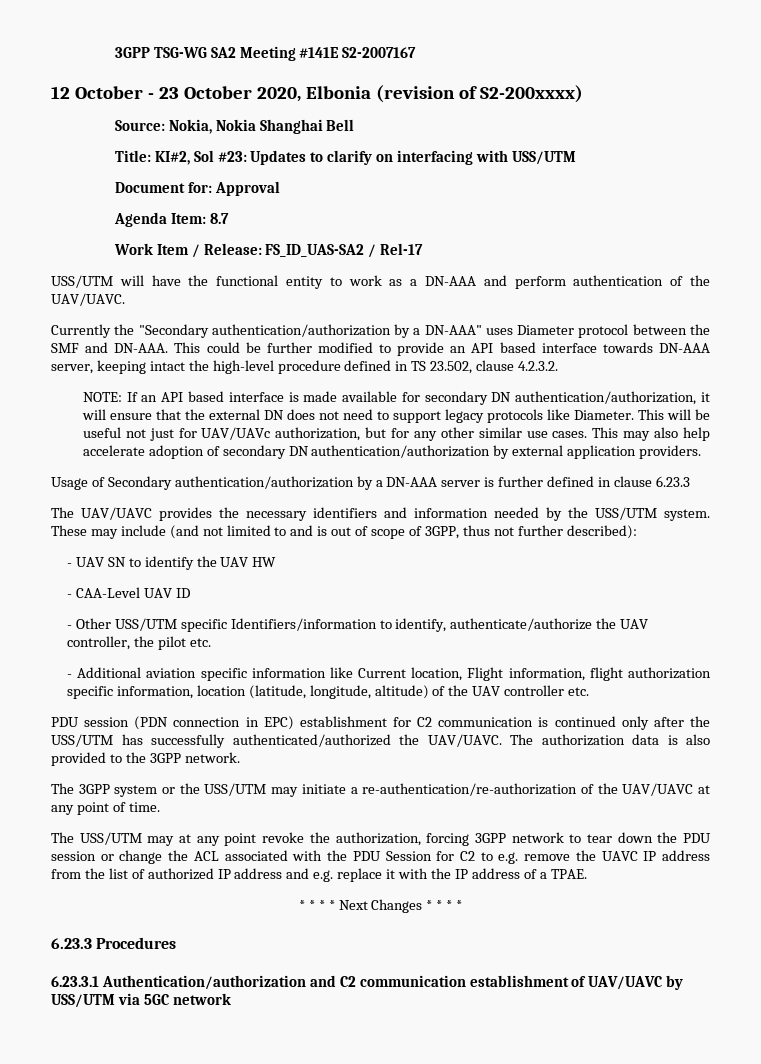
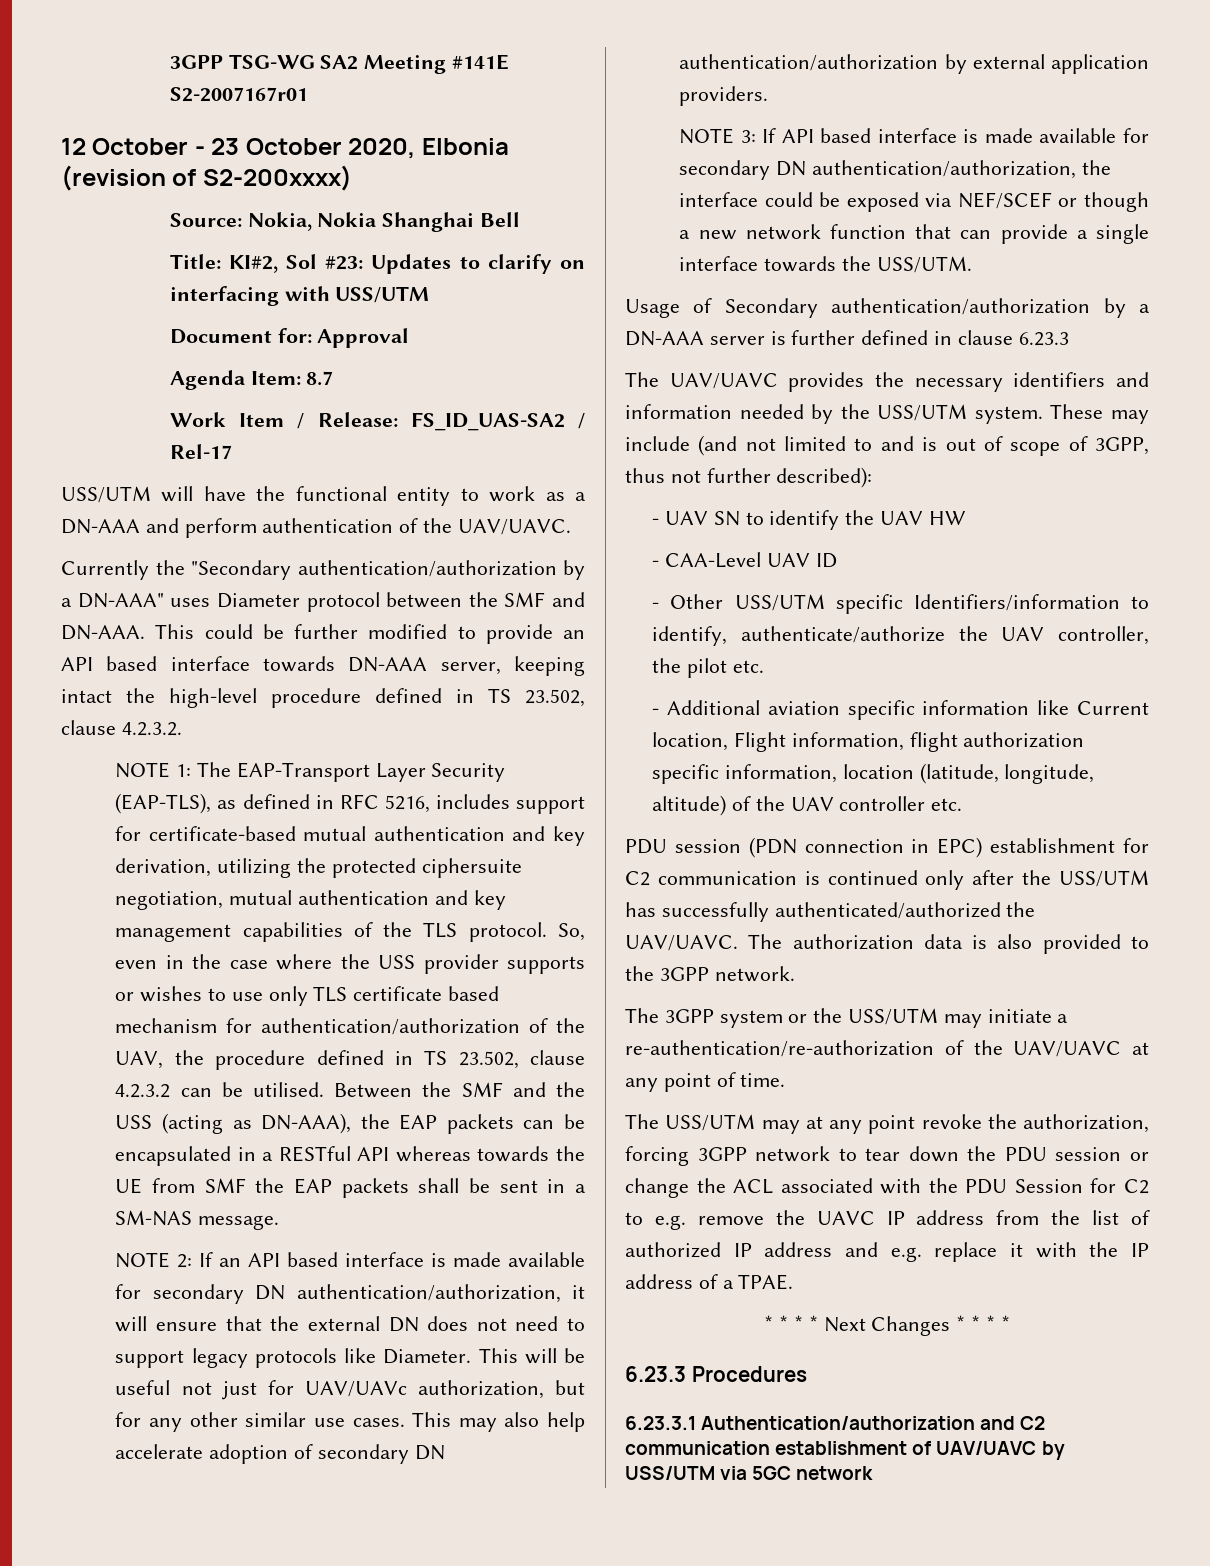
- 3GPP TSG-WG SA2 Meeting #141E S2-2007167
+ 3GPP TSG-WG SA2 Meeting #141E S2-2007167r01
- NOTE: If an API based interface is made available for secondary DN authentication/authorization, it will ensure that the external DN does not need to support legacy protocols like Diameter.
+ NOTE 1: The EAP-Transport Layer Security (EAP-TLS), as defined in RFC 5216, includes support for certificate-based mutual authentication and key derivation, utilizing the protected ciphersuite negotiation, mutual authentication and key management capabilities of the TLS protocol. So, even in the case where the USS provider supports or wishes to use only TLS certificate based mechanism for authentication/authorization of the UAV, the procedure defined in TS 23.502, clause 4.2.3.2 can be utilised. Between the SMF and the USS (acting as DN-AAA), the EAP packets can be encapsulated in a RESTful API whereas towards the UE from SMF the EAP packets shall be sent in a SM-NAS message.
+ NOTE 2: If an API based interface is made available for secondary DN authentication/authorization, it will ensure that the external DN does not need to support legacy protocols like Diameter.
+ NOTE 3: If API based interface is made available for secondary DN authentication/authorization, the interface could be exposed via NEF/SCEF or though a new network function that can provide a single interface towards the USS/UTM.

